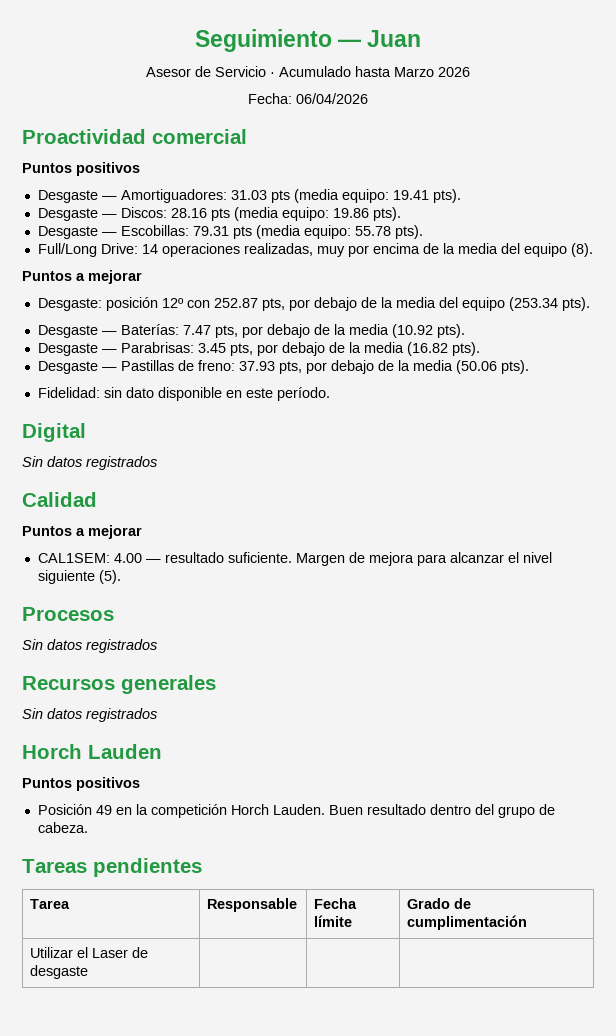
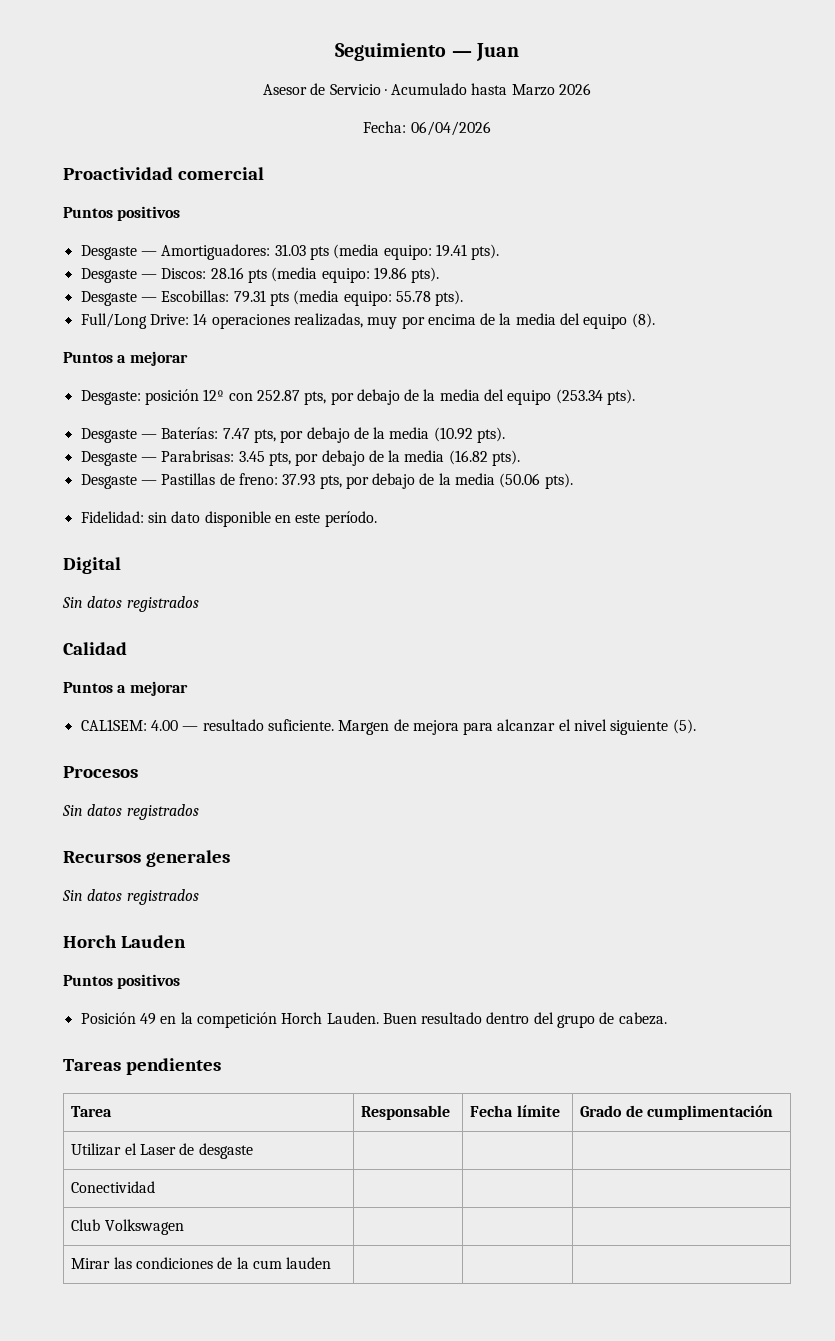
+ Conectividad | | |
+ Club Volkswagen | | |
+ Mirar las condiciones de la cum lauden | | |

